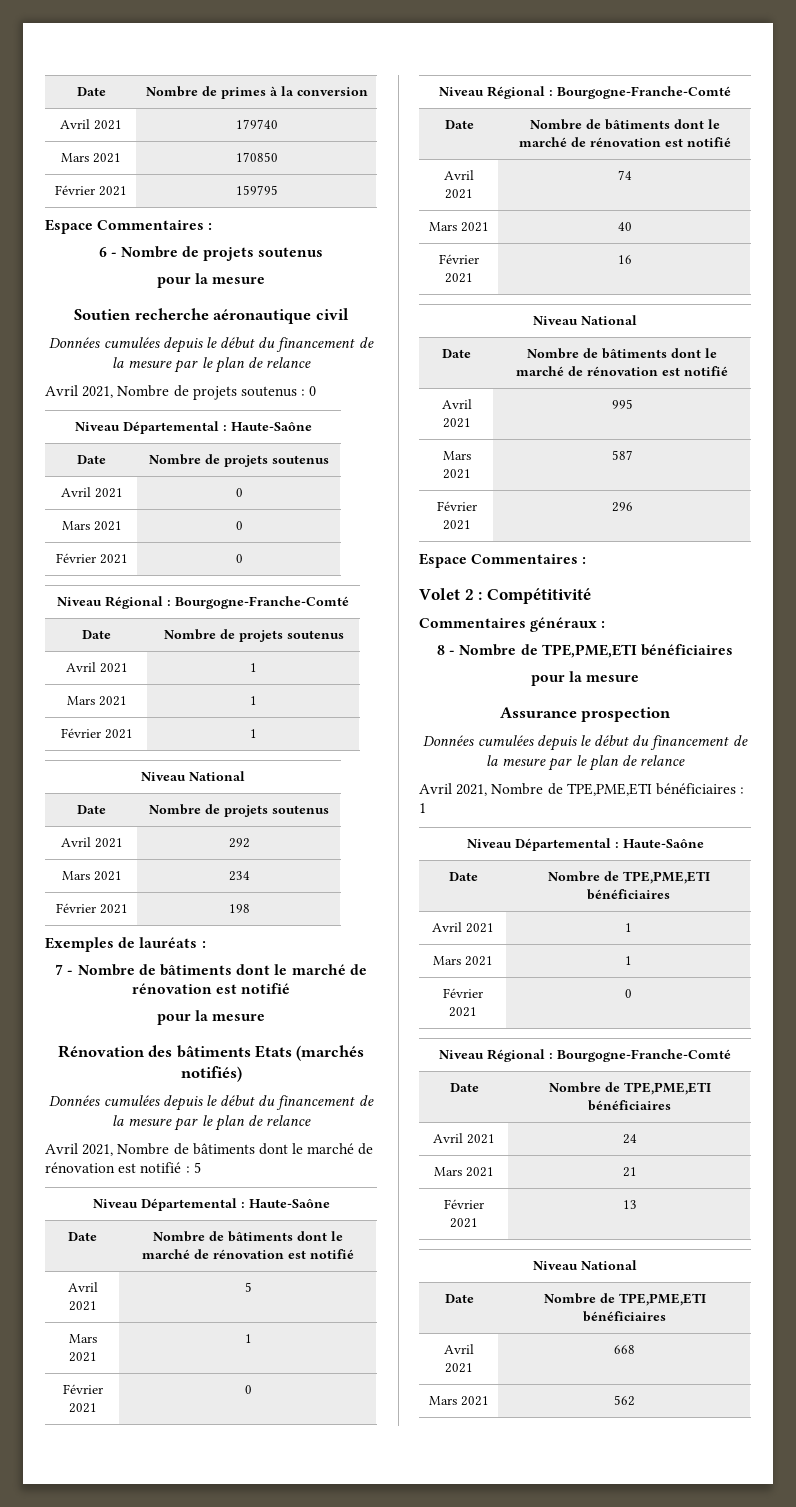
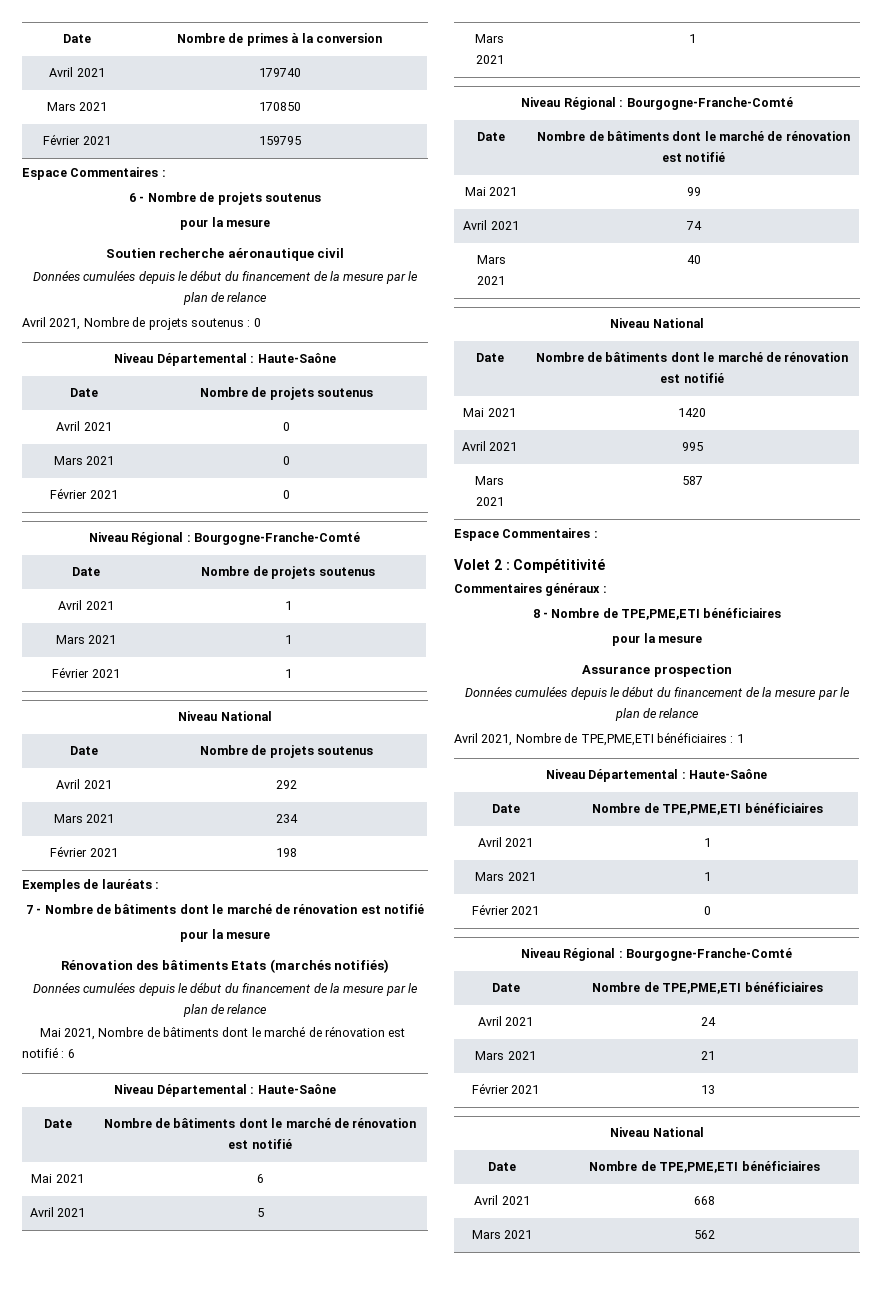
- Avril 2021, Nombre de bâtiments dont le marché de rénovation est notifié : 5
+ Mai 2021, Nombre de bâtiments dont le marché de rénovation est notifié : 6
+ Mai 2021 | 6
  Avril 2021 | 5
  Mars 2021 | 1
- Février 2021 | 0
+ Mai 2021 | 99
- Février 2021 | 16
+ Mai 2021 | 1420
- Février 2021 | 296

